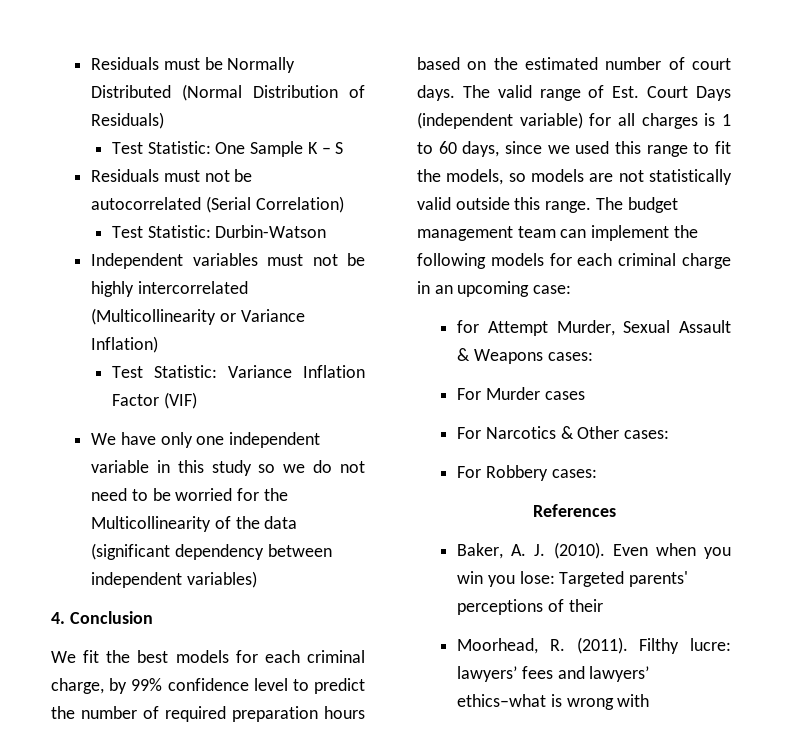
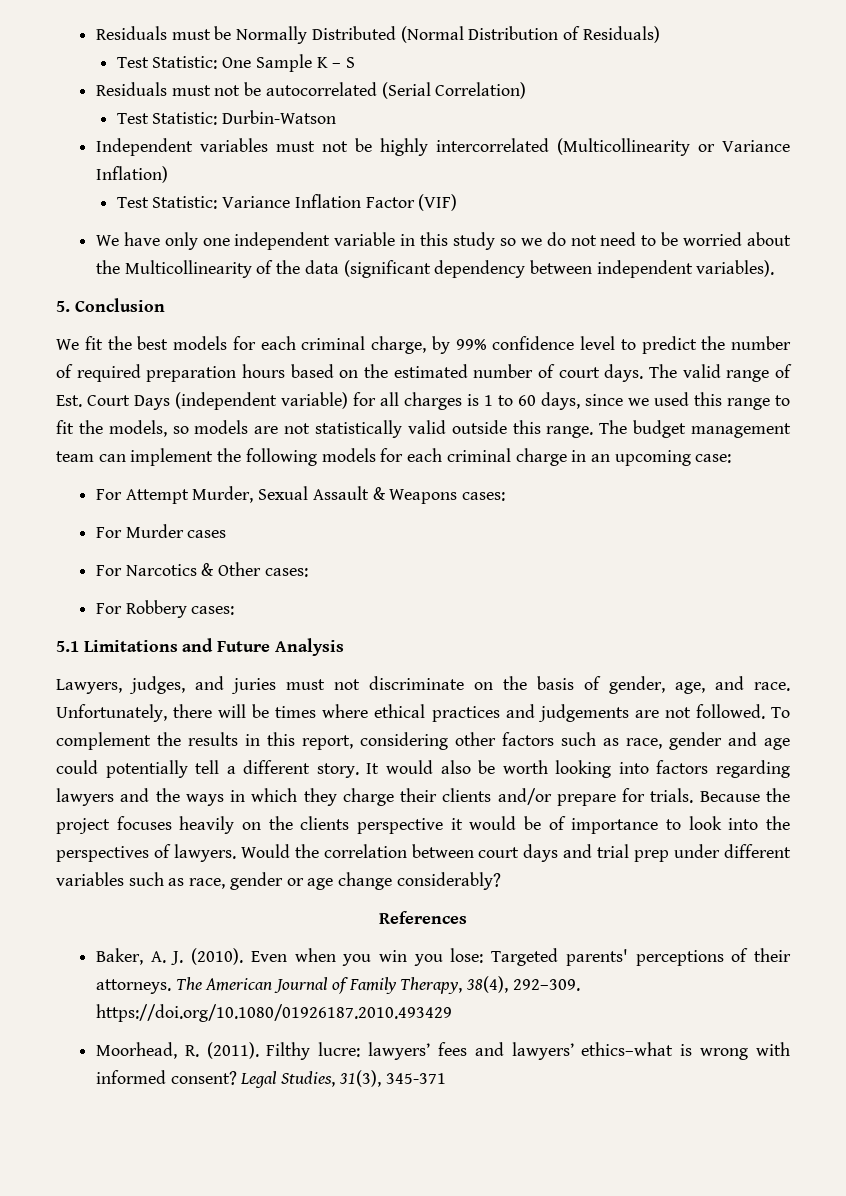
- We have only one independent variable in this study so we do not need to be worried for the Multicollinearity of the data (significant dependency between independent variables)
- 4. Conclusion
+ We have only one independent variable in this study so we do not need to be worried about the Multicollinearity of the data (significant dependency between independent variables).
+ 5. Conclusion
- for Attempt Murder, Sexual Assault & Weapons cases:
+ For Attempt Murder, Sexual Assault & Weapons cases:
+ 5.1 Limitations and Future Analysis
+ Lawyers, judges, and juries must not discriminate on the basis of gender, age, and race. Unfortunately, there will be times where ethical practices and judgements are not followed. To complement the results in this report, considering other factors such as race, gender and age could potentially tell a different story. It would also be worth looking into factors regarding lawyers and the ways in which they charge their clients and/or prepare for trials. Because the project focuses heavily on the clients perspective it would be of importance to look into the perspectives of lawyers. Would the correlation between court days and trial prep under different variables such as race, gender or age change considerably?
- Even when you win you lose: Targeted parents' perceptions of their
+ Even when you win you lose: Targeted parents' perceptions of their attorneys. The American Journal of Family Therapy, 38(4), 292–309. https://doi.org/10.1080/01926187.2010.493429
- Filthy lucre: lawyers’ fees and lawyers’ ethics–what is wrong with
+ Filthy lucre: lawyers’ fees and lawyers’ ethics–what is wrong with informed consent? Legal Studies, 31(3), 345-371

